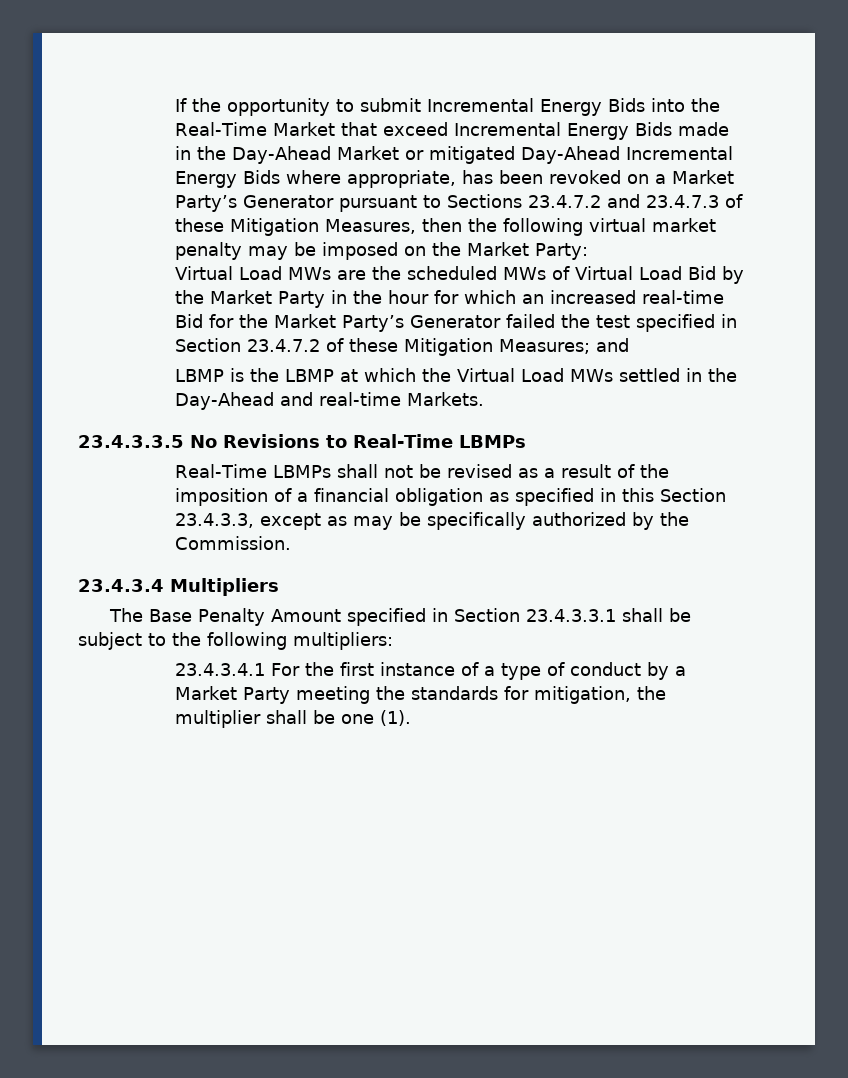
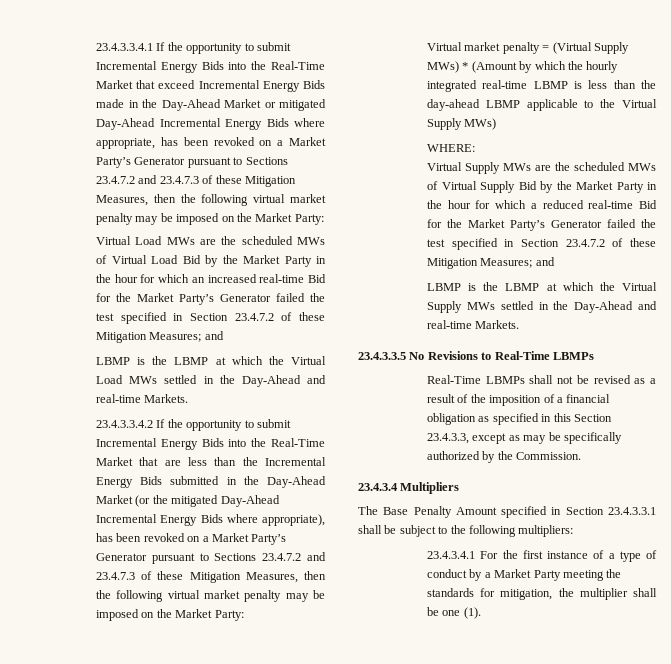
- If the opportunity to submit Incremental Energy Bids into the Real-Time Market that exceed Incremental Energy Bids made in the Day-Ahead Market or mitigated Day-Ahead Incremental Energy Bids where appropriate, has been revoked on a Market Party’s Generator pursuant to Sections 23.4.7.2 and 23.4.7.3 of these Mitigation Measures, then the following virtual market penalty may be imposed on the Market Party:
+ 23.4.3.3.4.1 If the opportunity to submit Incremental Energy Bids into the Real-Time Market that exceed Incremental Energy Bids made in the Day-Ahead Market or mitigated Day-Ahead Incremental Energy Bids where appropriate, has been revoked on a Market Party’s Generator pursuant to Sections 23.4.7.2 and 23.4.7.3 of these Mitigation Measures, then the following virtual market penalty may be imposed on the Market Party:
+ 23.4.3.3.4.2 If the opportunity to submit Incremental Energy Bids into the Real-Time Market that are less than the Incremental Energy Bids submitted in the Day-Ahead Market (or the mitigated Day-Ahead Incremental Energy Bids where appropriate), has been revoked on a Market Party’s Generator pursuant to Sections 23.4.7.2 and 23.4.7.3 of these Mitigation Measures, then the following virtual market penalty may be imposed on the Market Party:
+ Virtual market penalty = (Virtual Supply MWs) * (Amount by which the hourly integrated real-time LBMP is less than the day-ahead LBMP applicable to the Virtual Supply MWs)
+ WHERE:
+ Virtual Supply MWs are the scheduled MWs of Virtual Supply Bid by the Market Party in the hour for which a reduced real-time Bid for the Market Party’s Generator failed the test specified in Section 23.4.7.2 of these Mitigation Measures; and
+ LBMP is the LBMP at which the Virtual Supply MWs settled in the Day-Ahead and real-time Markets.

